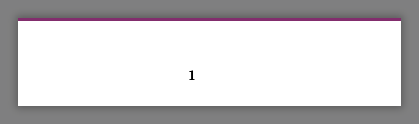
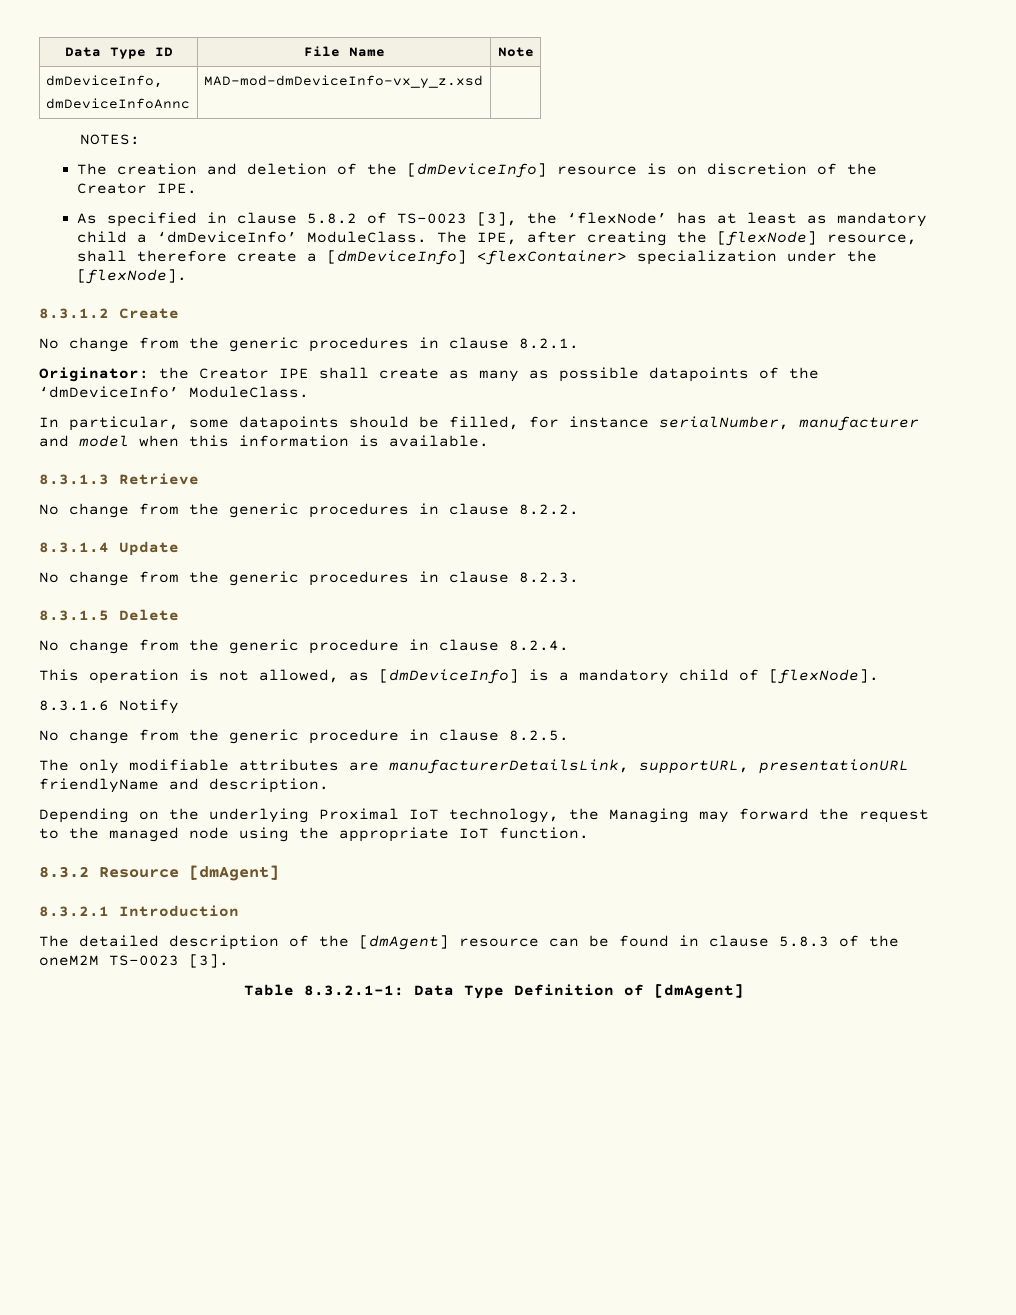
- 1
+ Data Type ID | File Name | Note
+ dmDeviceInfo,
+ dmDeviceInfoAnnc | MAD-mod-dmDeviceInfo-vx_y_z.xsd |
+ NOTES:
+ The creation and deletion of the [dmDeviceInfo] resource is on discretion of the Creator IPE.
+ As specified in clause 5.8.2 of TS-0023 [3], the ‘flexNode’ has at least as mandatory child a ‘dmDeviceInfo’ ModuleClass. The IPE, after creating the [flexNode] resource, shall therefore create a [dmDeviceInfo] <flexContainer> specialization under the [flexNode].
+ 8.3.1.2 Create
+ No change from the generic procedures in clause 8.2.1.
+ Originator: the Creator IPE shall create as many as possible datapoints of the ‘dmDeviceInfo’ ModuleClass.
+ In particular, some datapoints should be filled, for instance serialNumber, manufacturer and model when this information is available.
+ 8.3.1.3 Retrieve
+ No change from the generic procedures in clause 8.2.2.
+ 8.3.1.4 Update
+ No change from the generic procedures in clause 8.2.3.
+ 8.3.1.5 Delete
+ No change from the generic procedure in clause 8.2.4.
+ This operation is not allowed, as [dmDeviceInfo] is a mandatory child of [flexNode].
+ 8.3.1.6 Notify
+ No change from the generic procedure in clause 8.2.5.
+ The only modifiable attributes are manufacturerDetailsLink, supportURL, presentationURL friendlyName and description.
+ Depending on the underlying Proximal IoT technology, the Managing may forward the request to the managed node using the appropriate IoT function.
+ 8.3.2 Resource [dmAgent]
+ 8.3.2.1 Introduction
+ The detailed description of the [dmAgent] resource can be found in clause 5.8.3 of the oneM2M TS-0023 [3].
+ Table 8.3.2.1-1: Data Type Definition of [dmAgent]

